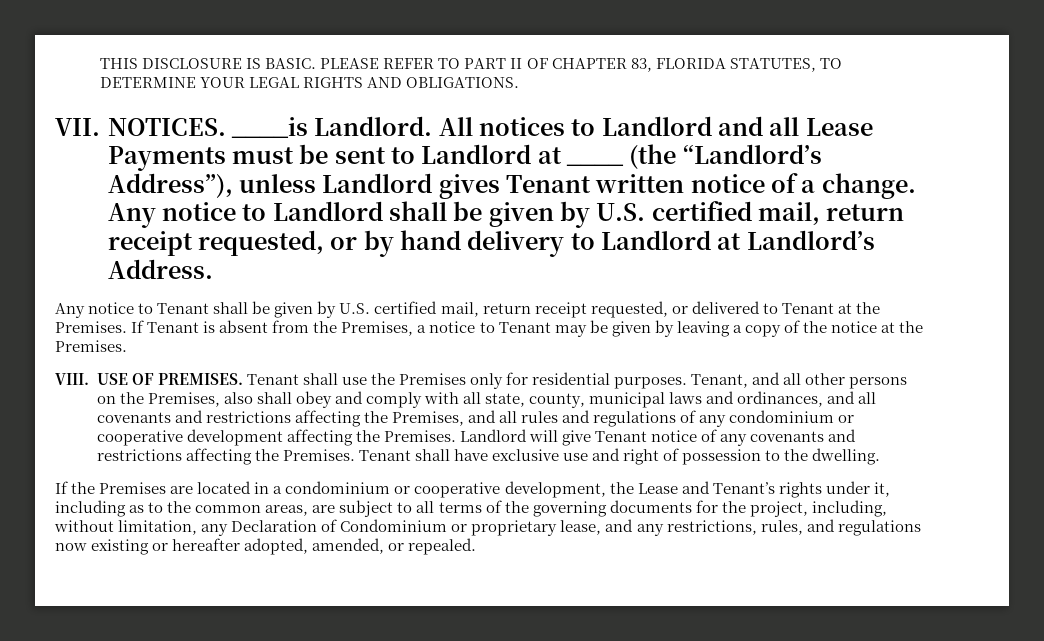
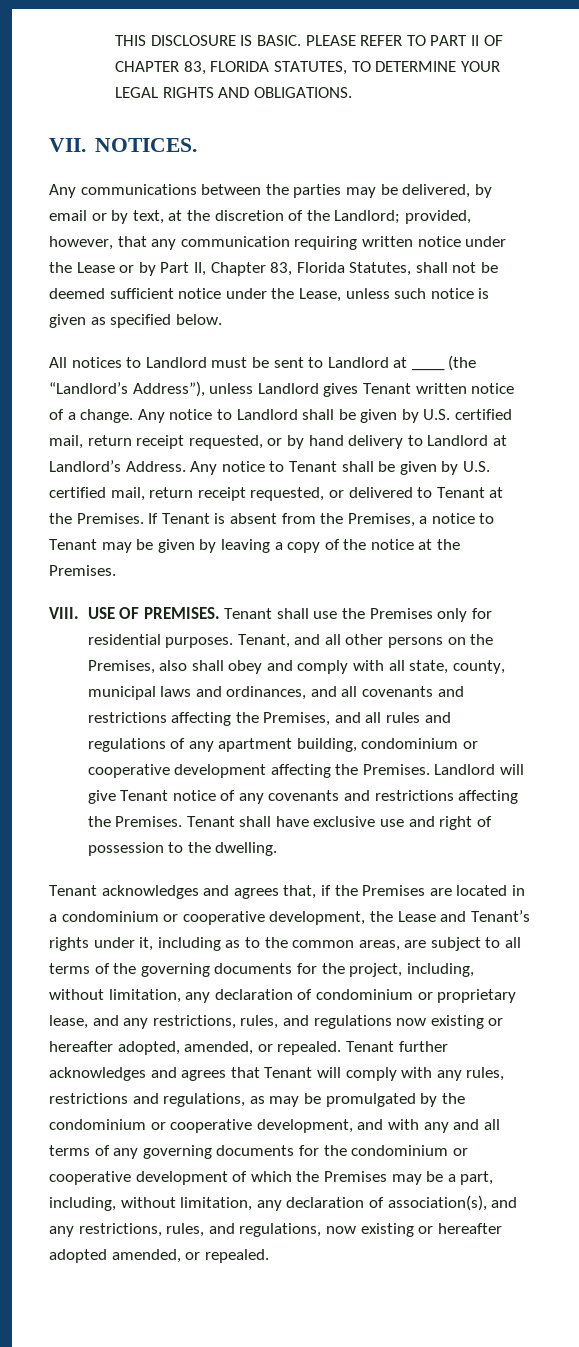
- VII. NOTICES. ____is Landlord. All notices to Landlord and all Lease Payments must be sent to Landlord at ____ (the “Landlord’s Address”), unless Landlord gives Tenant written notice of a change.
+ VII. NOTICES.
+ Any communications between the parties may be delivered, by email or by text, at the discretion of the Landlord; provided, however, that any communication requiring written notice under the Lease or by Part II, Chapter 83, Florida Statutes, shall not be deemed sufficient notice under the Lease, unless such notice is given as specified below.
+ All notices to Landlord must be sent to Landlord at ____ (the “Landlord’s Address”), unless Landlord gives Tenant written notice of a change.
- Any notice to Landlord shall be given by U.S. certified mail, return receipt requested, or by hand delivery to Landlord at Landlord’s Address.
- Any notice to Tenant shall be given by U.S. certified mail, return receipt requested, or delivered to Tenant at the Premises.
+ Any notice to Landlord shall be given by U.S. certified mail, return receipt requested, or by hand delivery to Landlord at Landlord’s Address. Any notice to Tenant shall be given by U.S. certified mail, return receipt requested, or delivered to Tenant at the Premises.
- Tenant, and all other persons on the Premises, also shall obey and comply with all state, county, municipal laws and ordinances, and all covenants and restrictions affecting the Premises, and all rules and regulations of any condominium or cooperative development affecting the Premises.
+ Tenant, and all other persons on the Premises, also shall obey and comply with all state, county, municipal laws and ordinances, and all covenants and restrictions affecting the Premises, and all rules and regulations of any apartment building, condominium or cooperative development affecting the Premises.
- If the Premises are located in a condominium or cooperative development, the Lease and Tenant’s rights under it, including as to the common areas, are subject to all terms of the governing documents for the project, including, without limitation, any Declaration of Condominium or proprietary lease, and any restrictions, rules, and regulations now existing or hereafter adopted, amended, or repealed.
+ Tenant acknowledges and agrees that, if the Premises are located in a condominium or cooperative development, the Lease and Tenant’s rights under it, including as to the common areas, are subject to all terms of the governing documents for the project, including, without limitation, any declaration of condominium or proprietary lease, and any restrictions, rules, and regulations now existing or hereafter adopted, amended, or repealed.
+ Tenant further acknowledges and agrees that Tenant will comply with any rules, restrictions and regulations, as may be promulgated by the condominium or cooperative development, and with any and all terms of any governing documents for the condominium or cooperative development of which the Premises may be a part, including, without limitation, any declaration of association(s), and any restrictions, rules, and regulations, now existing or hereafter adopted amended, or repealed.

